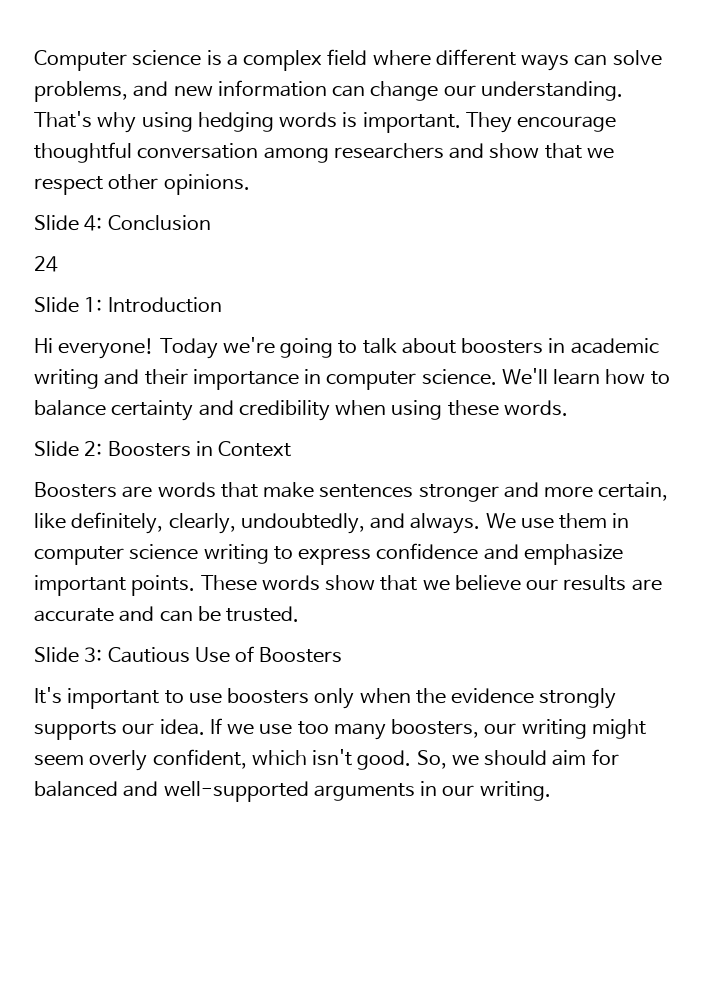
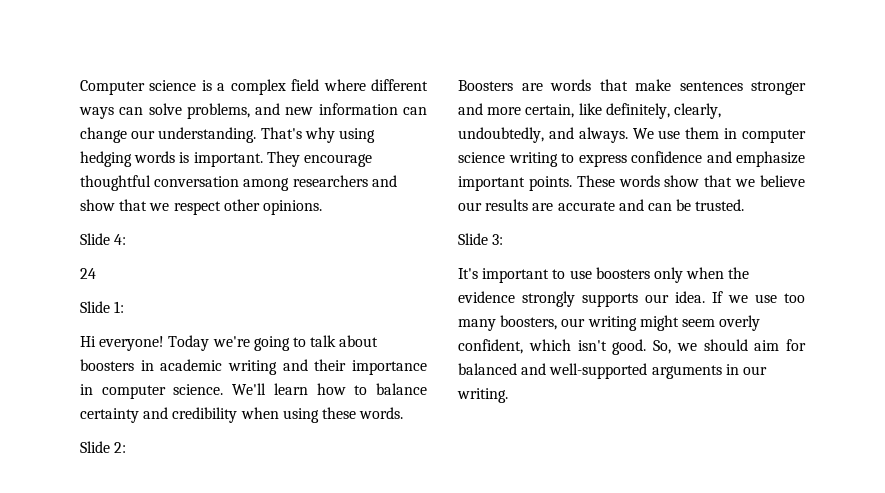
- Slide 4: Conclusion
+ Slide 4:
- Slide 1: Introduction
+ Slide 1:
- Slide 2: Boosters in Context
+ Slide 2:
- Slide 3: Cautious Use of Boosters
+ Slide 3:

